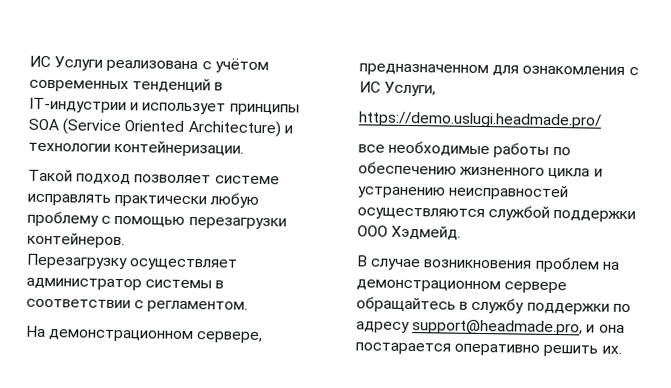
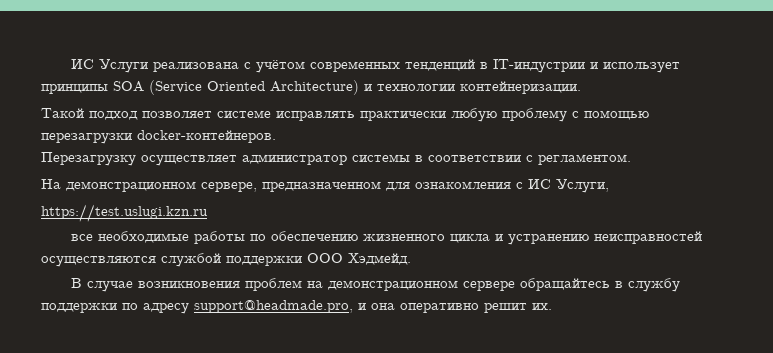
- Такой подход позволяет системе исправлять практически любую проблему с помощью перезагрузки контейнеров.
+ Такой подход позволяет системе исправлять практически любую проблему с помощью перезагрузки docker-контейнеров.
- https://demo.uslugi.headmade.pro/
+ https://test.uslugi.kzn.ru
- В случае возникновения проблем на демонстрационном сервере обращайтесь в службу поддержки по адресу support@headmade.pro, и она постарается оперативно решить их.
+ В случае возникновения проблем на демонстрационном сервере обращайтесь в службу поддержки по адресу support@headmade.pro, и она оперативно решит их.

